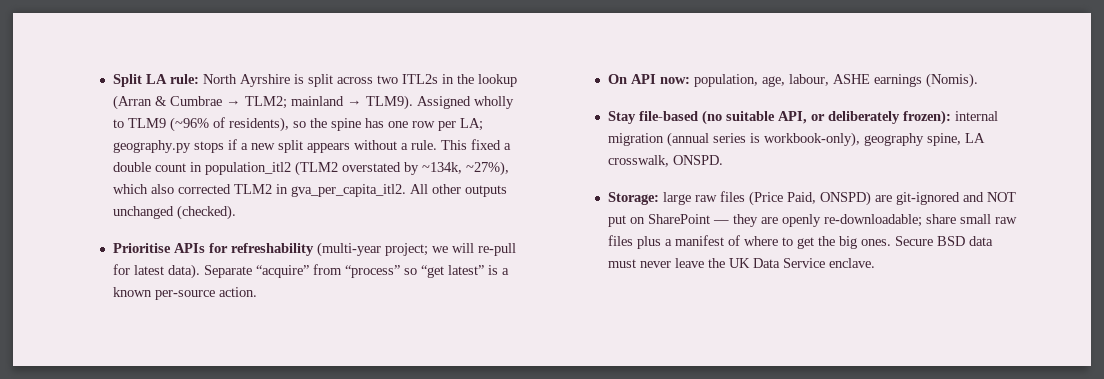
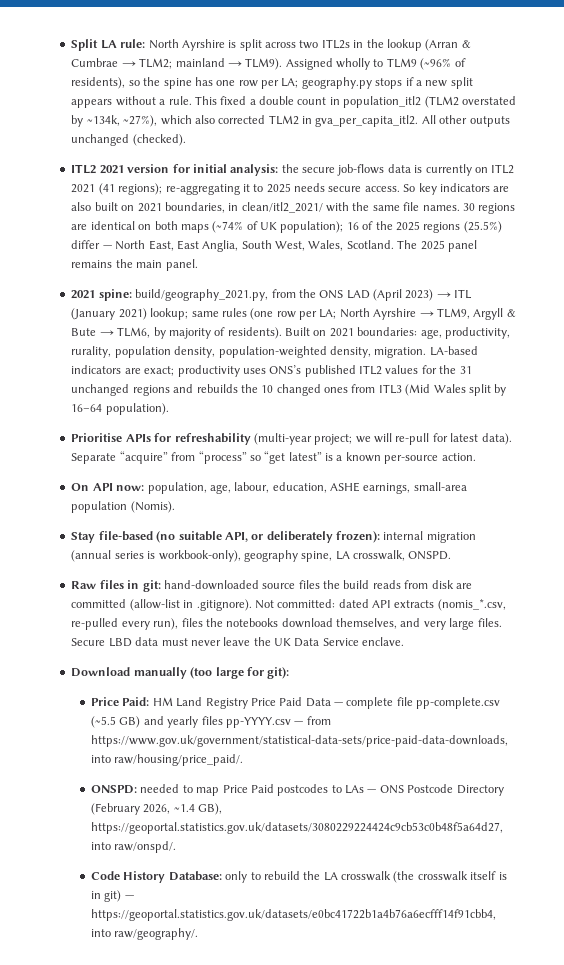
+ ITL2 2021 version for initial analysis: the secure job-flows data is currently on ITL2 2021 (41 regions); re-aggregating it to 2025 needs secure access. So key indicators are also built on 2021 boundaries, in clean/itl2_2021/ with the same file names. 30 regions are identical on both maps (~74% of UK population); 16 of the 2025 regions (25.5%) differ — North East, East Anglia, South West, Wales, Scotland. The 2025 panel remains the main panel.
+ 2021 spine: build/geography_2021.py, from the ONS LAD (April 2023) → ITL (January 2021) lookup; same rules (one row per LA; North Ayrshire → TLM9, Argyll & Bute → TLM6, by majority of residents). Built on 2021 boundaries: age, productivity, rurality, population density, population-weighted density, migration. LA-based indicators are exact; productivity uses ONS’s published ITL2 values for the 31 unchanged regions and rebuilds the 10 changed ones from ITL3 (Mid Wales split by 16–64 population).
- On API now: population, age, labour, ASHE earnings (Nomis).
+ On API now: population, age, labour, education, ASHE earnings, small-area population (Nomis).
- Storage: large raw files (Price Paid, ONSPD) are git-ignored and NOT put on SharePoint — they are openly re-downloadable; share small raw files plus a manifest of where to get the big ones. Secure BSD data must never leave the UK Data Service enclave.
+ Raw files in git: hand-downloaded source files the build reads from disk are committed (allow-list in .gitignore). Not committed: dated API extracts (nomis_*.csv, re-pulled every run), files the notebooks download themselves, and very large files. Secure LBD data must never leave the UK Data Service enclave.
+ Download manually (too large for git):
+ Price Paid: HM Land Registry Price Paid Data — complete file pp-complete.csv (~5.5 GB) and yearly files pp-YYYY.csv — from https://www.gov.uk/government/statistical-data-sets/price-paid-data-downloads, into raw/housing/price_paid/.
+ ONSPD: needed to map Price Paid postcodes to LAs — ONS Postcode Directory (February 2026, ~1.4 GB), https://geoportal.statistics.gov.uk/datasets/3080229224424c9cb53c0b48f5a64d27, into raw/onspd/.
+ Code History Database: only to rebuild the LA crosswalk (the crosswalk itself is in git) — https://geoportal.statistics.gov.uk/datasets/e0bc41722b1a4b76a6ecfff14f91cbb4, into raw/geography/.

